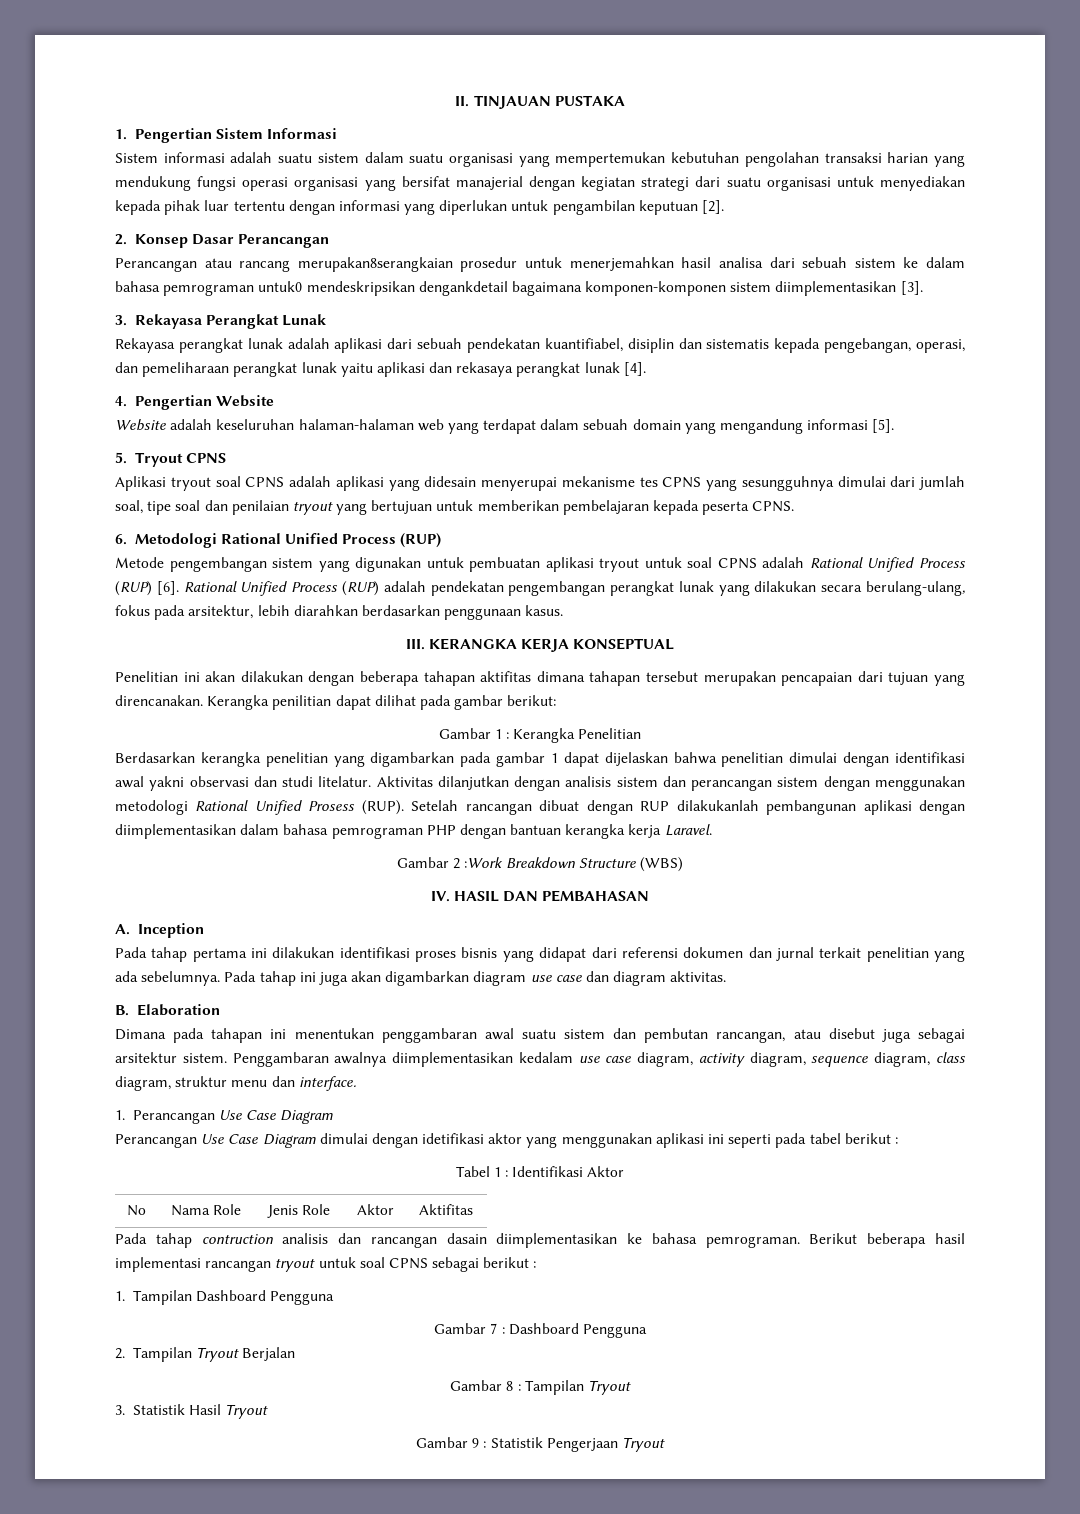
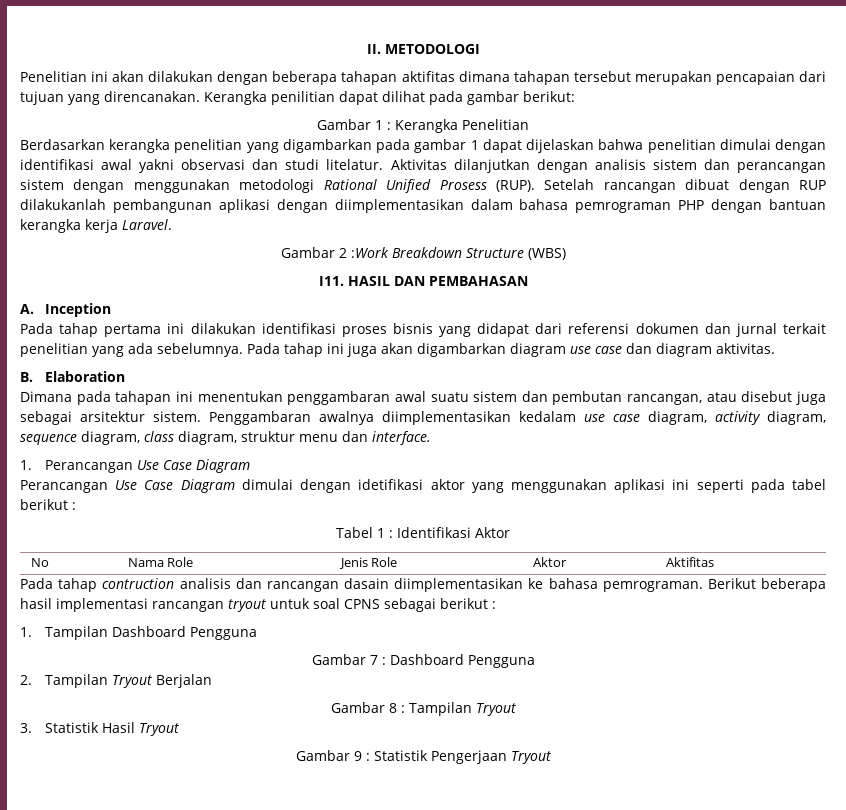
- II. TINJAUAN PUSTAKA
- 1. Pengertian Sistem Informasi
- Sistem informasi adalah suatu sistem dalam suatu organisasi yang mempertemukan kebutuhan pengolahan transaksi harian yang mendukung fungsi operasi organisasi yang bersifat manajerial dengan kegiatan strategi dari suatu organisasi untuk menyediakan kepada pihak luar tertentu dengan informasi yang diperlukan untuk pengambilan keputuan [2].
- 2. Konsep Dasar Perancangan
- Perancangan atau rancang merupakan8serangkaian prosedur untuk menerjemahkan hasil analisa dari sebuah sistem ke dalam bahasa pemrograman untuk0 mendeskripsikan dengankdetail bagaimana komponen-komponen sistem diimplementasikan [3].
- 3. Rekayasa Perangkat Lunak
- Rekayasa perangkat lunak adalah aplikasi dari sebuah pendekatan kuantifiabel, disiplin dan sistematis kepada pengebangan, operasi, dan pemeliharaan perangkat lunak yaitu aplikasi dan rekasaya perangkat lunak [4].
- 4. Pengertian Website
- Website adalah keseluruhan halaman-halaman web yang terdapat dalam sebuah domain yang mengandung informasi [5].
- 5. Tryout CPNS
- Aplikasi tryout soal CPNS adalah aplikasi yang didesain menyerupai mekanisme tes CPNS yang sesungguhnya dimulai dari jumlah soal, tipe soal dan penilaian tryout yang bertujuan untuk memberikan pembelajaran kepada peserta CPNS.
- 6. Metodologi Rational Unified Process (RUP)
- Metode pengembangan sistem yang digunakan untuk pembuatan aplikasi tryout untuk soal CPNS adalah Rational Unified Process (RUP) [6]. Rational Unified Process (RUP) adalah pendekatan pengembangan perangkat lunak yang dilakukan secara berulang-ulang, fokus pada arsitektur, lebih diarahkan berdasarkan penggunaan kasus.
- III. KERANGKA KERJA KONSEPTUAL
+ II. METODOLOGI
- IV. HASIL DAN PEMBAHASAN
+ I11. HASIL DAN PEMBAHASAN

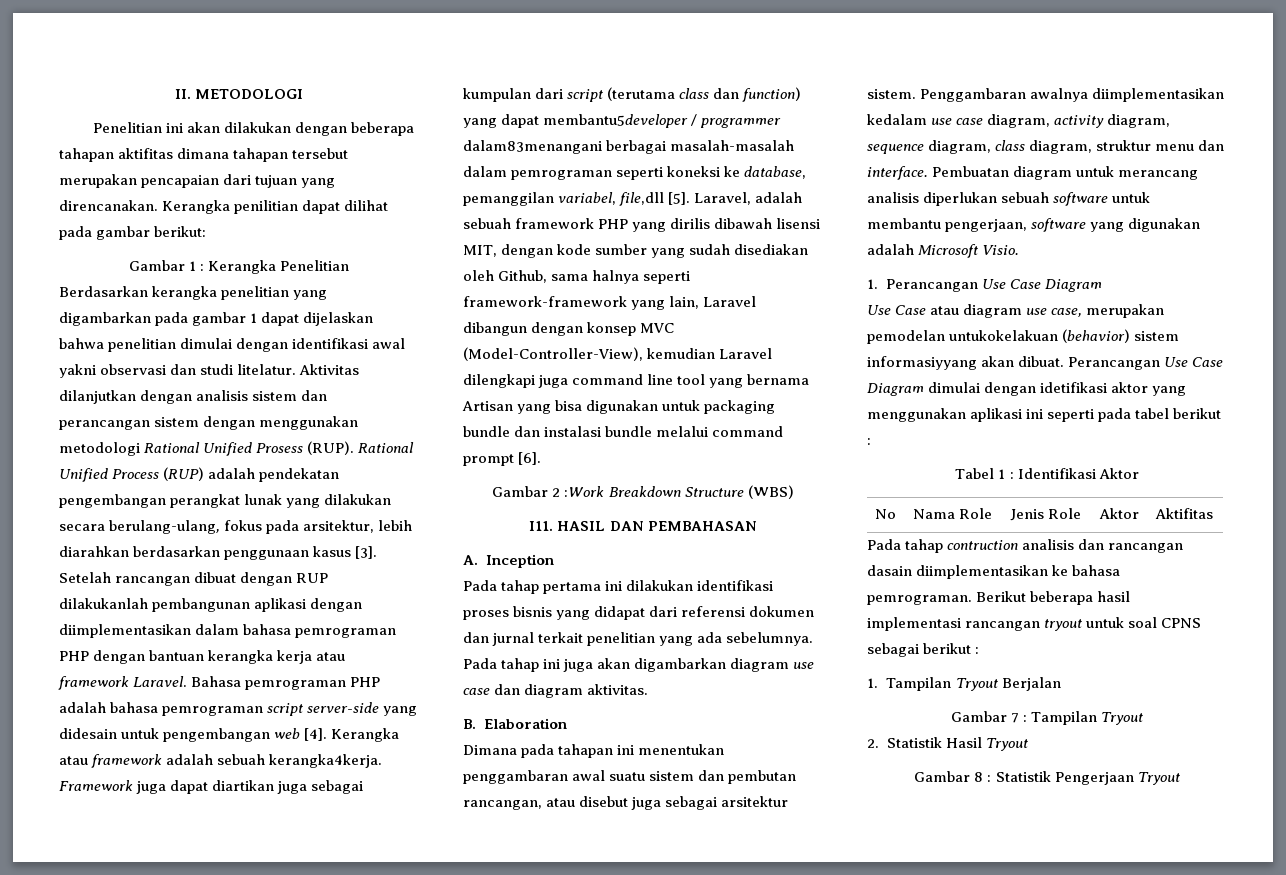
+ Rational Unified Process (RUP) adalah pendekatan pengembangan perangkat lunak yang dilakukan secara berulang-ulang, fokus pada arsitektur, lebih diarahkan berdasarkan penggunaan kasus [3].
- Setelah rancangan dibuat dengan RUP dilakukanlah pembangunan aplikasi dengan diimplementasikan dalam bahasa pemrograman PHP dengan bantuan kerangka kerja Laravel.
+ Setelah rancangan dibuat dengan RUP dilakukanlah pembangunan aplikasi dengan diimplementasikan dalam bahasa pemrograman PHP dengan bantuan kerangka kerja atau framework Laravel. Bahasa pemrograman PHP adalah bahasa pemrograman script server-side yang didesain untuk pengembangan web [4]. Kerangka atau framework adalah sebuah kerangka4kerja. Framework juga dapat diartikan juga sebagai kumpulan dari script (terutama class dan function) yang dapat membantu5developer / programmer dalam83menangani berbagai masalah-masalah dalam pemrograman seperti koneksi ke database, pemanggilan variabel, file,dll [5]. Laravel, adalah sebuah framework PHP yang dirilis dibawah lisensi MIT, dengan kode sumber yang sudah disediakan oleh Github, sama halnya seperti framework-framework yang lain, Laravel dibangun dengan konsep MVC (Model-Controller-View), kemudian Laravel dilengkapi juga command line tool yang bernama Artisan yang bisa digunakan untuk packaging bundle dan instalasi bundle melalui command prompt [6].
+ Pembuatan diagram untuk merancang analisis diperlukan sebuah software untuk membantu pengerjaan, software yang digunakan adalah Microsoft Visio.
+ Use Case atau diagram use case, merupakan pemodelan untukokelakuan (behavior) sistem informasiyyang akan dibuat.
- 1. Tampilan Dashboard Pengguna
- Gambar 7 : Dashboard Pengguna
- 2. Tampilan Tryout Berjalan
+ 1. Tampilan Tryout Berjalan
- Gambar 8 : Tampilan Tryout
+ Gambar 7 : Tampilan Tryout
- 3. Statistik Hasil Tryout
+ 2. Statistik Hasil Tryout
- Gambar 9 : Statistik Pengerjaan Tryout
+ Gambar 8 : Statistik Pengerjaan Tryout

